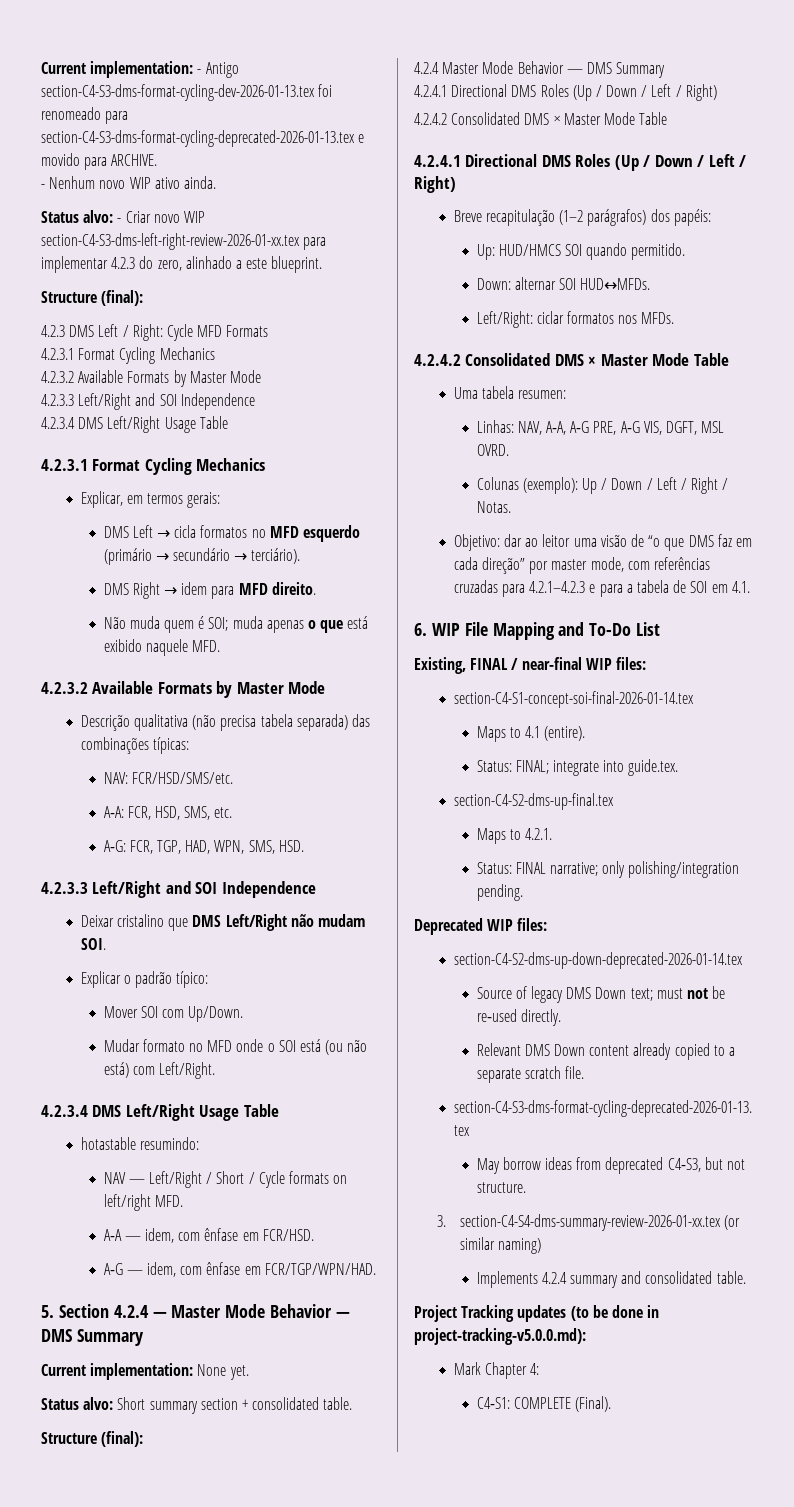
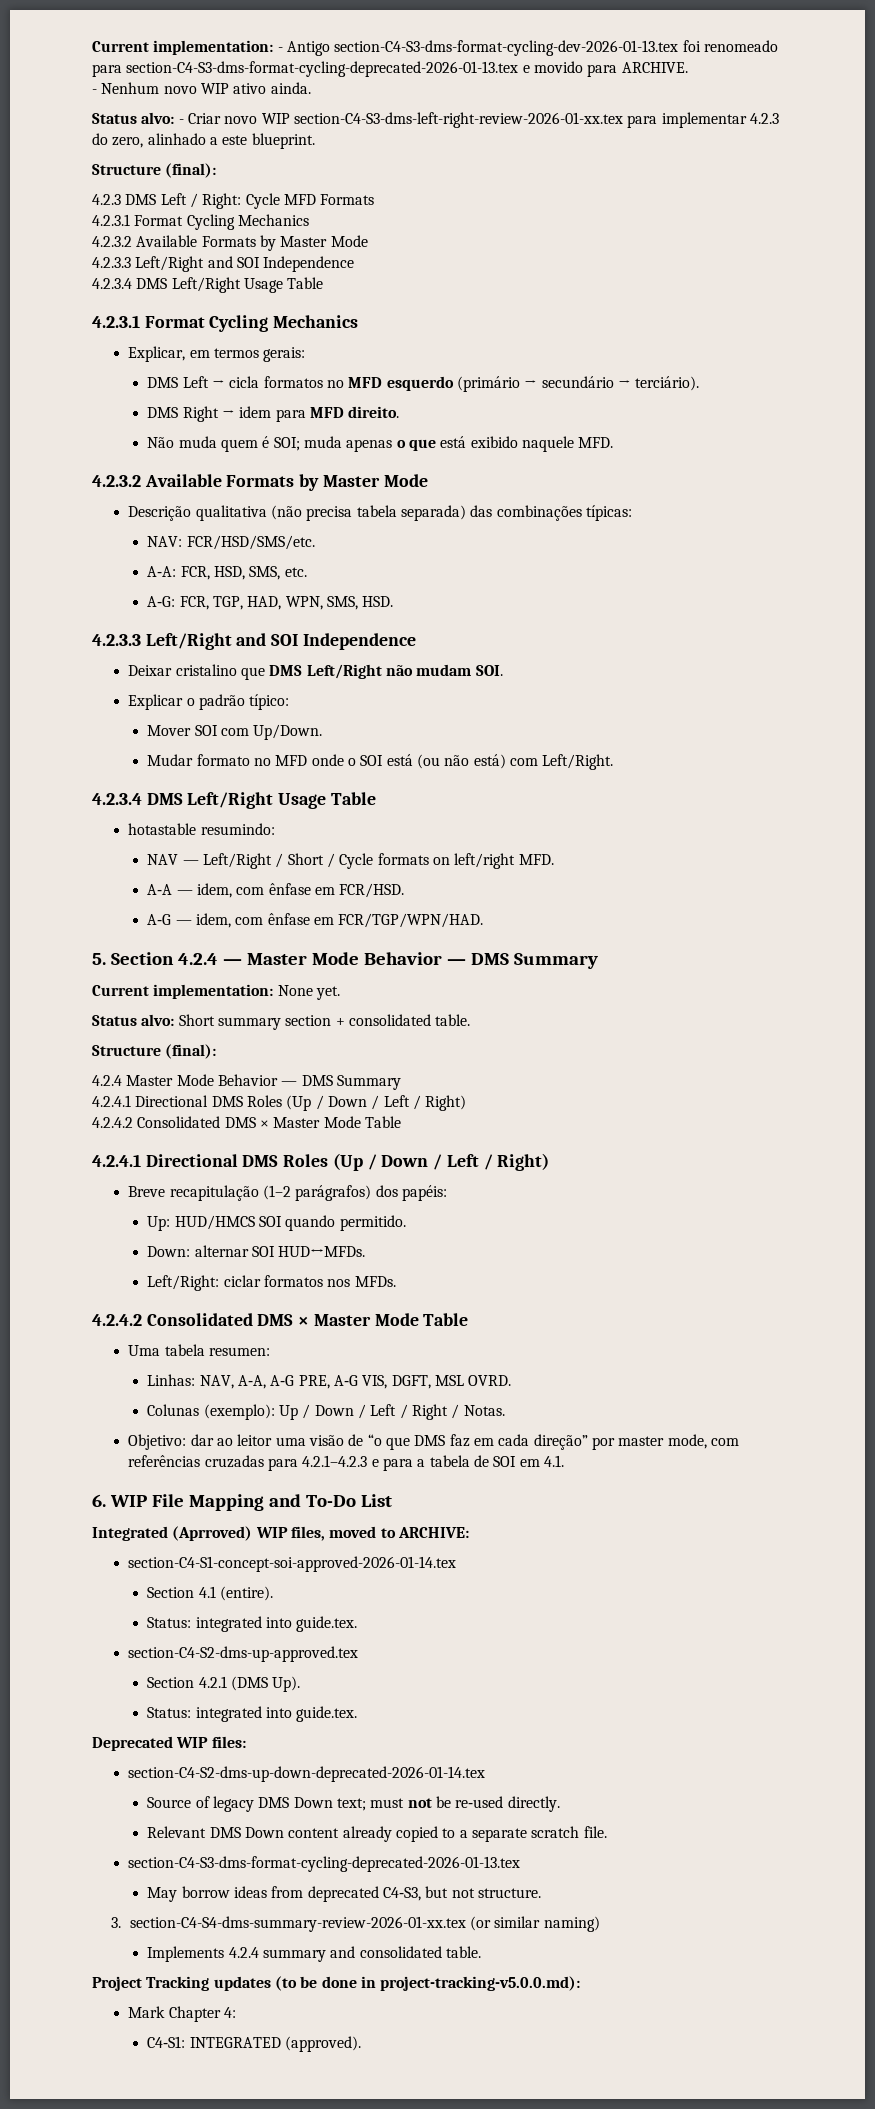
- Existing, FINAL / near-final WIP files:
- section-C4-S1-concept-soi-final-2026-01-14.tex
- Maps to 4.1 (entire).
- Status: FINAL; integrate into guide.tex.
- section-C4-S2-dms-up-final.tex
- Maps to 4.2.1.
- Status: FINAL narrative; only polishing/integration pending.
+ Integrated (Aprroved) WIP files, moved to ARCHIVE:
+ section-C4-S1-concept-soi-approved-2026-01-14.tex
+ Section 4.1 (entire).
+ Status: integrated into guide.tex.
+ section-C4-S2-dms-up-approved.tex
+ Section 4.2.1 (DMS Up).
+ Status: integrated into guide.tex.
- C4‑S1: COMPLETE (Final).
+ C4‑S1: INTEGRATED (approved).

